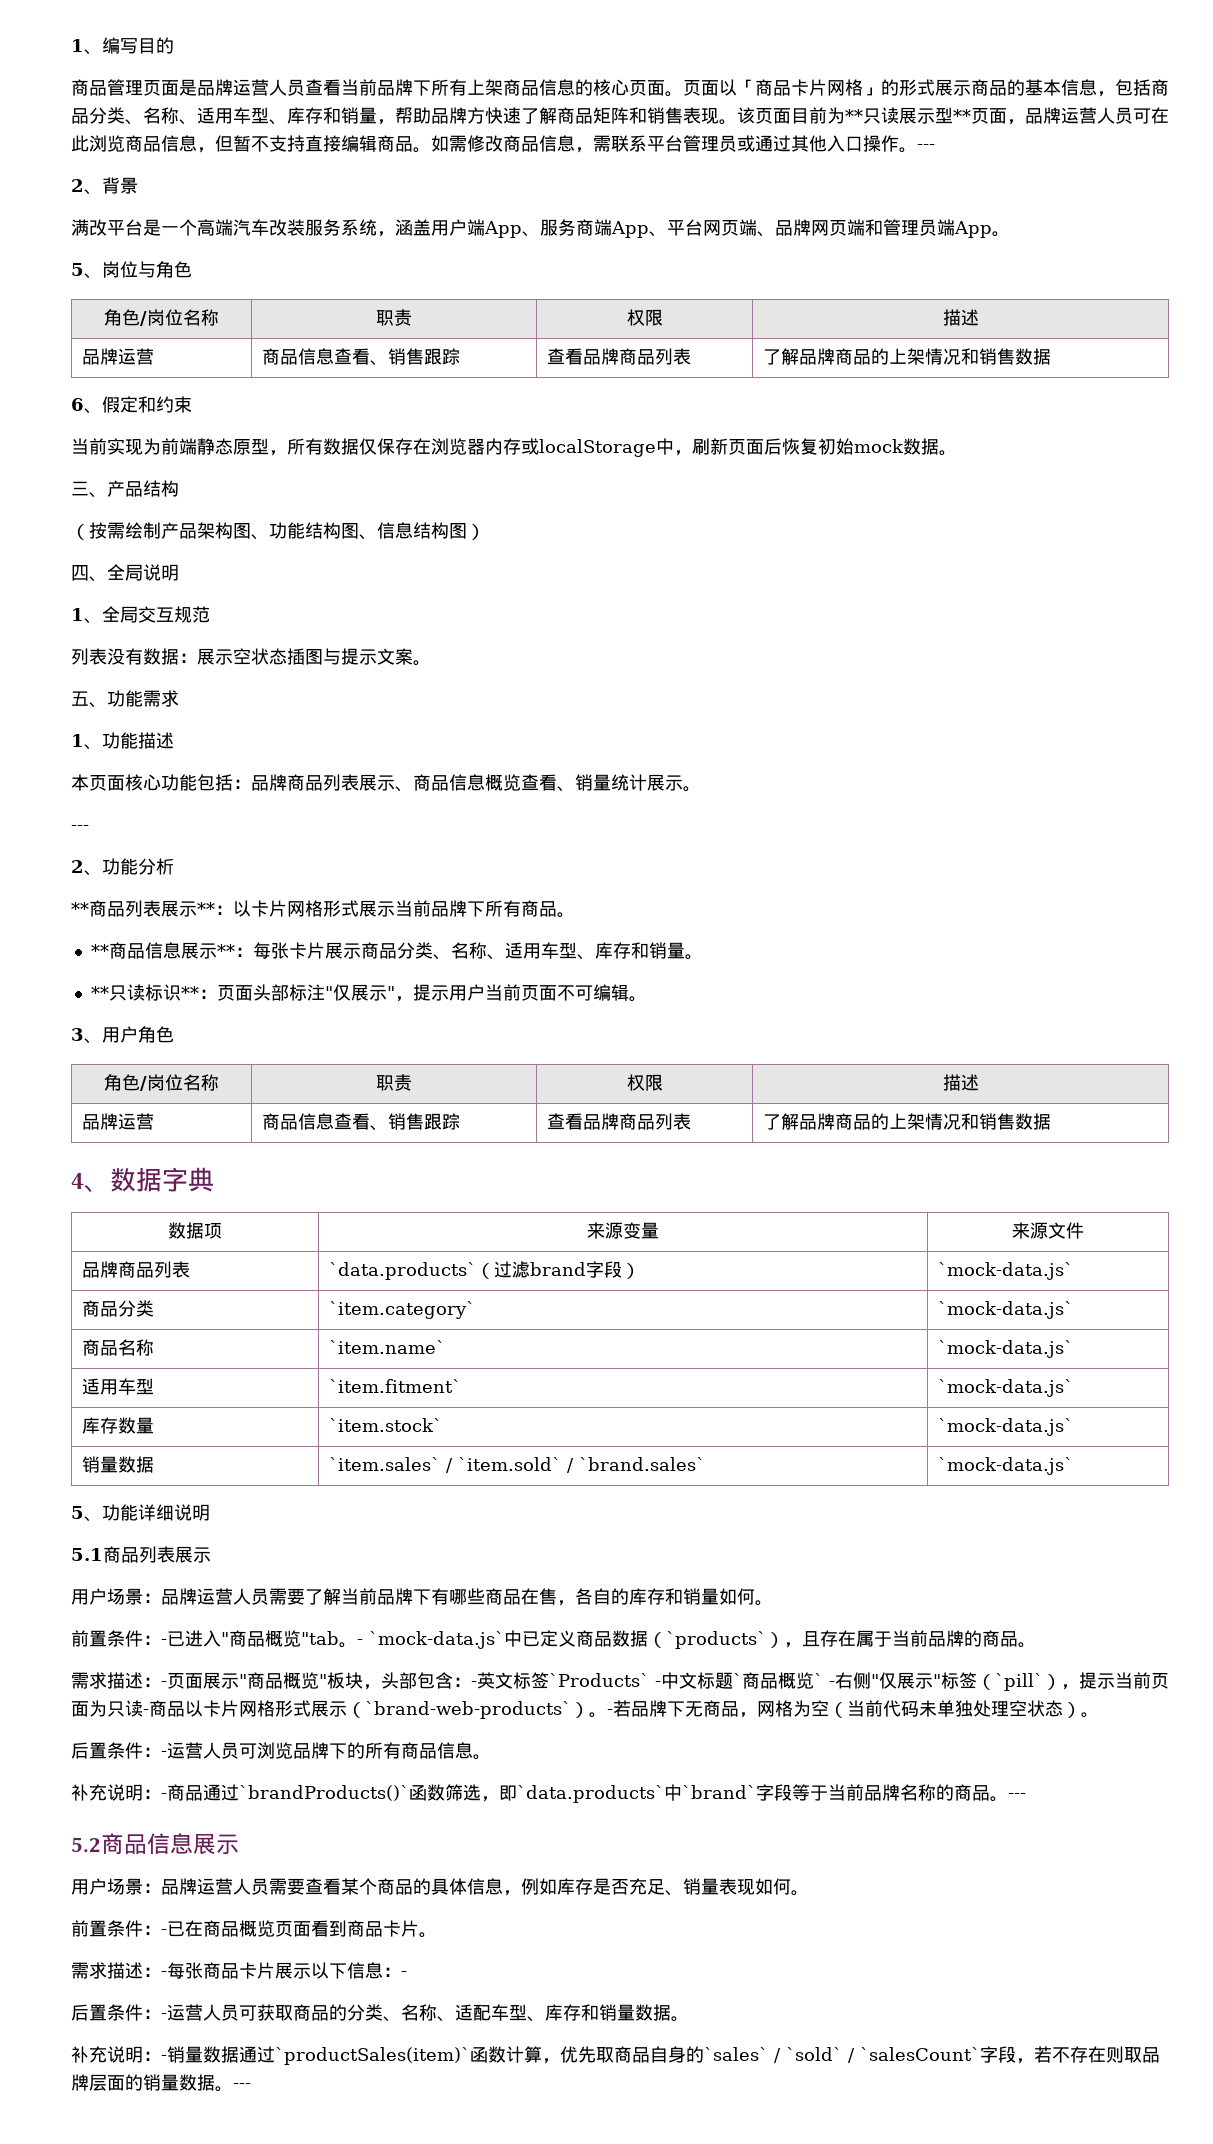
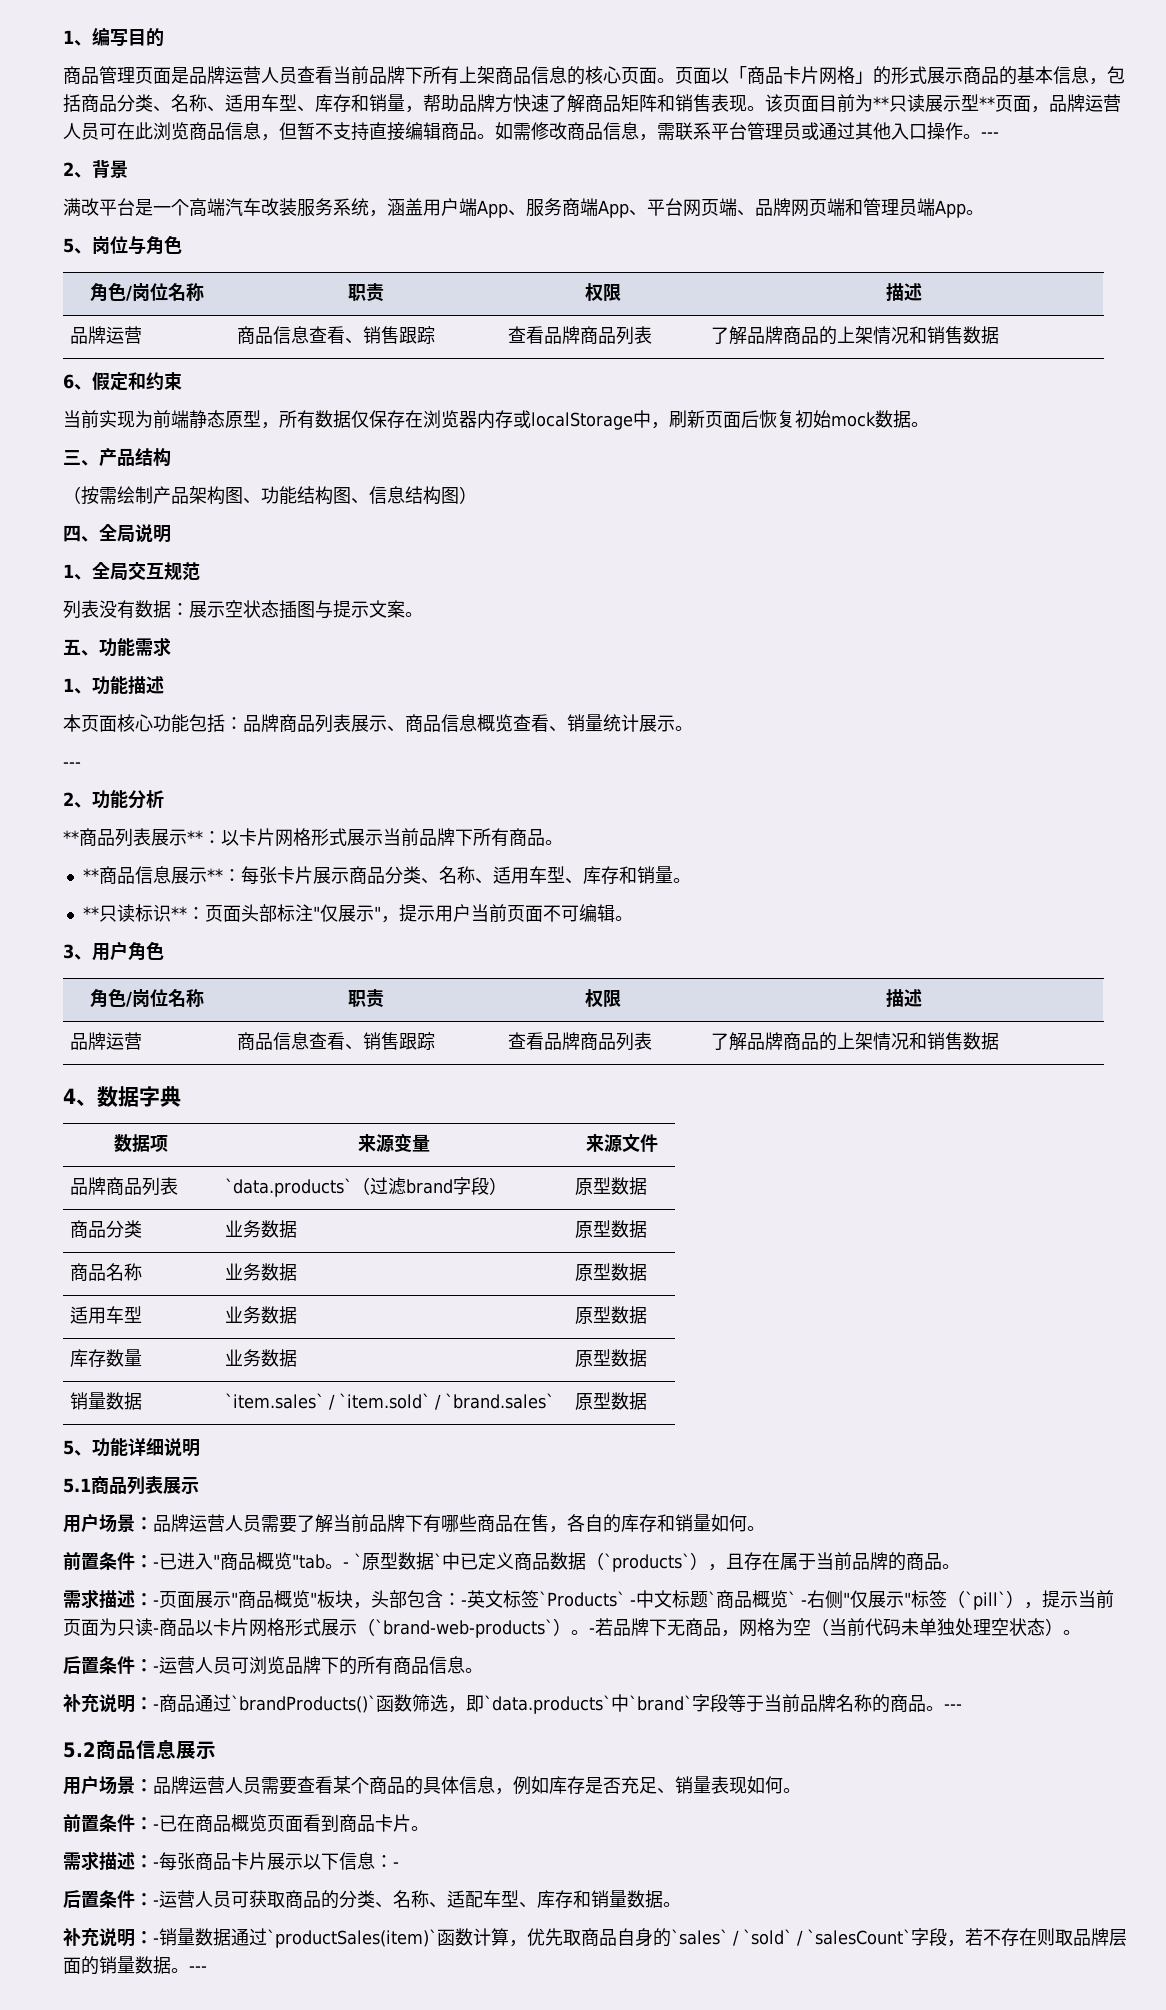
- 品牌商品列表 | `data.products`（过滤brand字段） | `mock-data.js`
+ 品牌商品列表 | `data.products`（过滤brand字段） | 原型数据
- 商品分类 | `item.category` | `mock-data.js`
- 商品名称 | `item.name` | `mock-data.js`
- 适用车型 | `item.fitment` | `mock-data.js`
- 库存数量 | `item.stock` | `mock-data.js`
+ 商品分类 | 业务数据 | 原型数据
+ 商品名称 | 业务数据 | 原型数据
+ 适用车型 | 业务数据 | 原型数据
+ 库存数量 | 业务数据 | 原型数据
- 销量数据 | `item.sales` / `item.sold` / `brand.sales` | `mock-data.js`
+ 销量数据 | `item.sales` / `item.sold` / `brand.sales` | 原型数据
- - `mock-data.js`中已定义商品数据（`products`），且存在属于当前品牌的商品。
+ - `原型数据`中已定义商品数据（`products`），且存在属于当前品牌的商品。

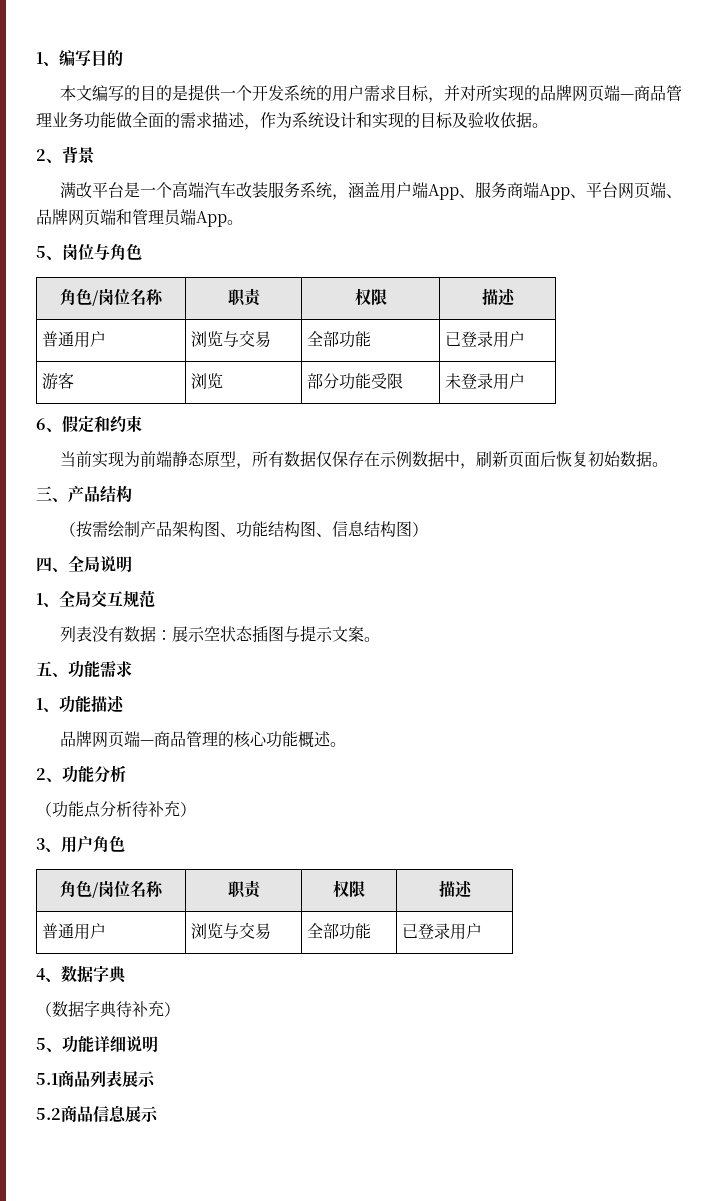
- 商品管理页面是品牌运营人员查看当前品牌下所有上架商品信息的核心页面。页面以「商品卡片网格」的形式展示商品的基本信息，包括商品分类、名称、适用车型、库存和销量，帮助品牌方快速了解商品矩阵和销售表现。该页面目前为**只读展示型**页面，品牌运营人员可在此浏览商品信息，但暂不支持直接编辑商品。如需修改商品信息，需联系平台管理员或通过其他入口操作。---
+ 本文编写的目的是提供一个开发系统的用户需求目标，并对所实现的品牌网页端—商品管理业务功能做全面的需求描述，作为系统设计和实现的目标及验收依据。
  5、岗位与角色
  角色/岗位名称 | 职责 | 权限 | 描述
- 品牌运营 | 商品信息查看、销售跟踪 | 查看品牌商品列表 | 了解品牌商品的上架情况和销售数据
+ 普通用户 | 浏览与交易 | 全部功能 | 已登录用户
+ 游客 | 浏览 | 部分功能受限 | 未登录用户
- 当前实现为前端静态原型，所有数据仅保存在浏览器内存或localStorage中，刷新页面后恢复初始mock数据。
+ 当前实现为前端静态原型，所有数据仅保存在示例数据中，刷新页面后恢复初始数据。
- 本页面核心功能包括：品牌商品列表展示、商品信息概览查看、销量统计展示。
- ---
+ 品牌网页端—商品管理的核心功能概述。
- **商品列表展示**：以卡片网格形式展示当前品牌下所有商品。
- **商品信息展示**：每张卡片展示商品分类、名称、适用车型、库存和销量。
- **只读标识**：页面头部标注"仅展示"，提示用户当前页面不可编辑。
+ （功能点分析待补充）
  3、用户角色
  角色/岗位名称 | 职责 | 权限 | 描述
- 品牌运营 | 商品信息查看、销售跟踪 | 查看品牌商品列表 | 了解品牌商品的上架情况和销售数据
+ 普通用户 | 浏览与交易 | 全部功能 | 已登录用户
  4、数据字典
- 数据项 | 来源变量 | 来源文件
- 品牌商品列表 | `data.products`（过滤brand字段） | 原型数据
- 商品分类 | 业务数据 | 原型数据
- 商品名称 | 业务数据 | 原型数据
- 适用车型 | 业务数据 | 原型数据
- 库存数量 | 业务数据 | 原型数据
- 销量数据 | `item.sales` / `item.sold` / `brand.sales` | 原型数据
+ （数据字典待补充）
- 用户场景：品牌运营人员需要了解当前品牌下有哪些商品在售，各自的库存和销量如何。
- 前置条件：-已进入"商品概览"tab。- `原型数据`中已定义商品数据（`products`），且存在属于当前品牌的商品。
- 需求描述：-页面展示"商品概览"板块，头部包含：-英文标签`Products` -中文标题`商品概览` -右侧"仅展示"标签（`pill`），提示当前页面为只读-商品以卡片网格形式展示（`brand-web-products`）。-若品牌下无商品，网格为空（当前代码未单独处理空状态）。
- 后置条件：-运营人员可浏览品牌下的所有商品信息。
- 补充说明：-商品通过`brandProducts()`函数筛选，即`data.products`中`brand`字段等于当前品牌名称的商品。---
  5.2商品信息展示
- 用户场景：品牌运营人员需要查看某个商品的具体信息，例如库存是否充足、销量表现如何。
- 前置条件：-已在商品概览页面看到商品卡片。
- 需求描述：-每张商品卡片展示以下信息：-
- 后置条件：-运营人员可获取商品的分类、名称、适配车型、库存和销量数据。
- 补充说明：-销量数据通过`productSales(item)`函数计算，优先取商品自身的`sales` / `sold` / `salesCount`字段，若不存在则取品牌层面的销量数据。---

